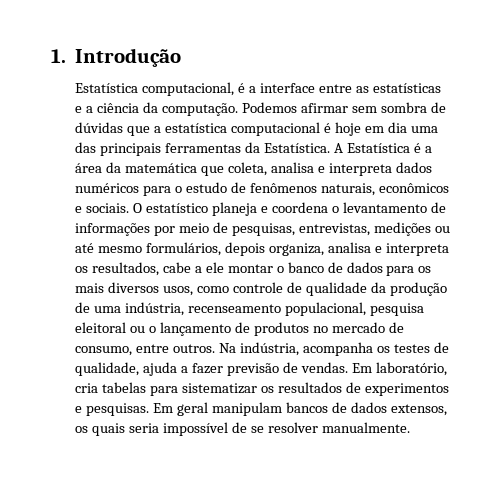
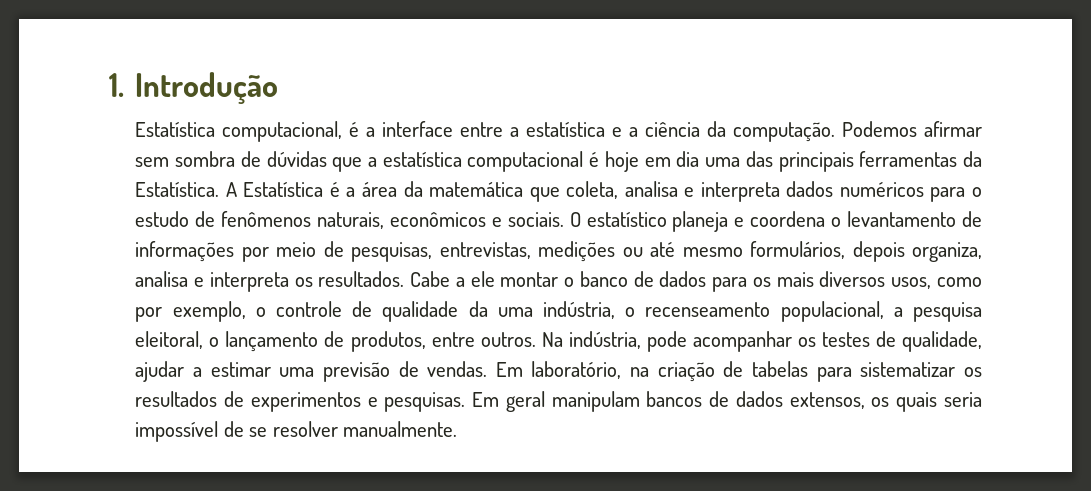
- Estatística computacional, é a interface entre as estatísticas e a ciência da computação.
+ Estatística computacional, é a interface entre a estatística e a ciência da computação.
- O estatístico planeja e coordena o levantamento de informações por meio de pesquisas, entrevistas, medições ou até mesmo formulários, depois organiza, analisa e interpreta os resultados, cabe a ele montar o banco de dados para os mais diversos usos, como controle de qualidade da produção de uma indústria, recenseamento populacional, pesquisa eleitoral ou o lançamento de produtos no mercado de consumo, entre outros.
+ O estatístico planeja e coordena o levantamento de informações por meio de pesquisas, entrevistas, medições ou até mesmo formulários, depois organiza, analisa e interpreta os resultados. Cabe a ele montar o banco de dados para os mais diversos usos, como por exemplo, o controle de qualidade da uma indústria, o recenseamento populacional, a pesquisa eleitoral, o lançamento de produtos, entre outros.
- Na indústria, acompanha os testes de qualidade, ajuda a fazer previsão de vendas.
+ Na indústria, pode acompanhar os testes de qualidade, ajudar a estimar uma previsão de vendas.
- Em laboratório, cria tabelas para sistematizar os resultados de experimentos e pesquisas.
+ Em laboratório, na criação de tabelas para sistematizar os resultados de experimentos e pesquisas.

